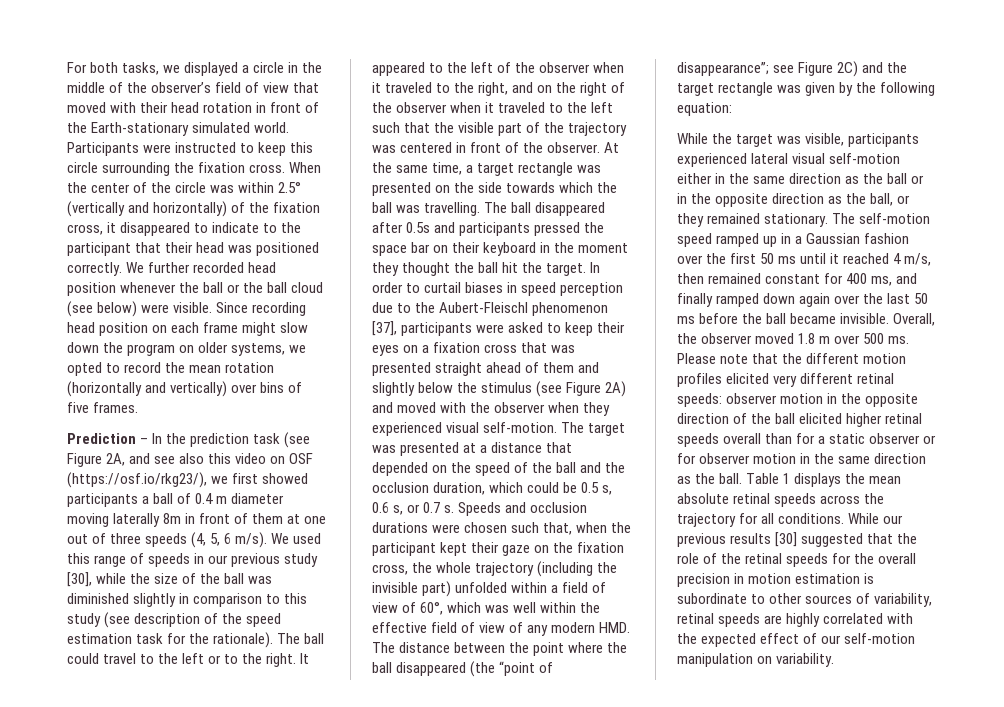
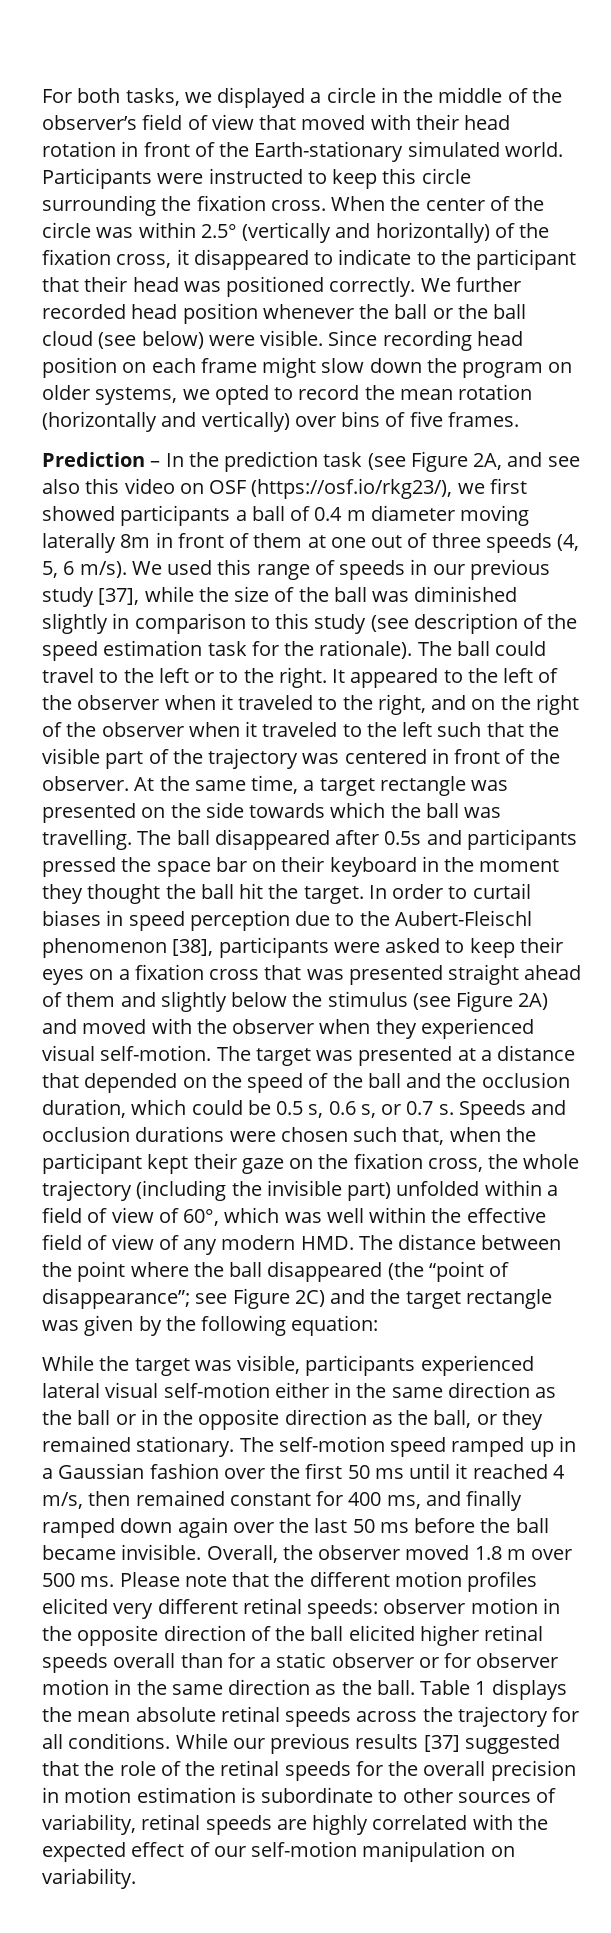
- We used this range of speeds in our previous study [30], while the size of the ball was diminished slightly in comparison to this study (see description of the speed estimation task for the rationale).
+ We used this range of speeds in our previous study [37], while the size of the ball was diminished slightly in comparison to this study (see description of the speed estimation task for the rationale).
- In order to curtail biases in speed perception due to the Aubert-Fleischl phenomenon [37], participants were asked to keep their eyes on a fixation cross that was presented straight ahead of them and slightly below the stimulus (see Figure 2A) and moved with the observer when they experienced visual self-motion.
+ In order to curtail biases in speed perception due to the Aubert-Fleischl phenomenon [38], participants were asked to keep their eyes on a fixation cross that was presented straight ahead of them and slightly below the stimulus (see Figure 2A) and moved with the observer when they experienced visual self-motion.
- While our previous results [30] suggested that the role of the retinal speeds for the overall precision in motion estimation is subordinate to other sources of variability, retinal speeds are highly correlated with the expected effect of our self-motion manipulation on variability.
+ While our previous results [37] suggested that the role of the retinal speeds for the overall precision in motion estimation is subordinate to other sources of variability, retinal speeds are highly correlated with the expected effect of our self-motion manipulation on variability.

